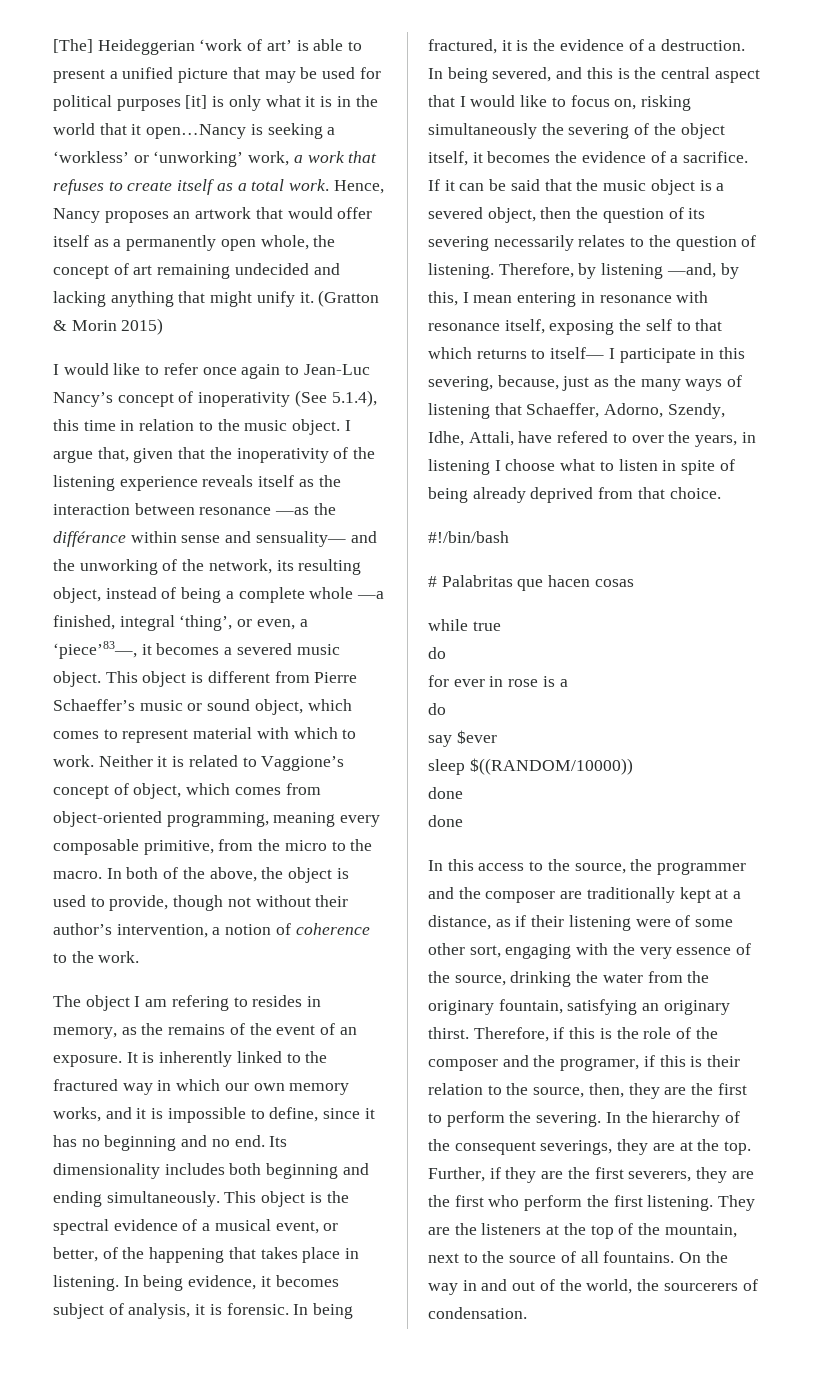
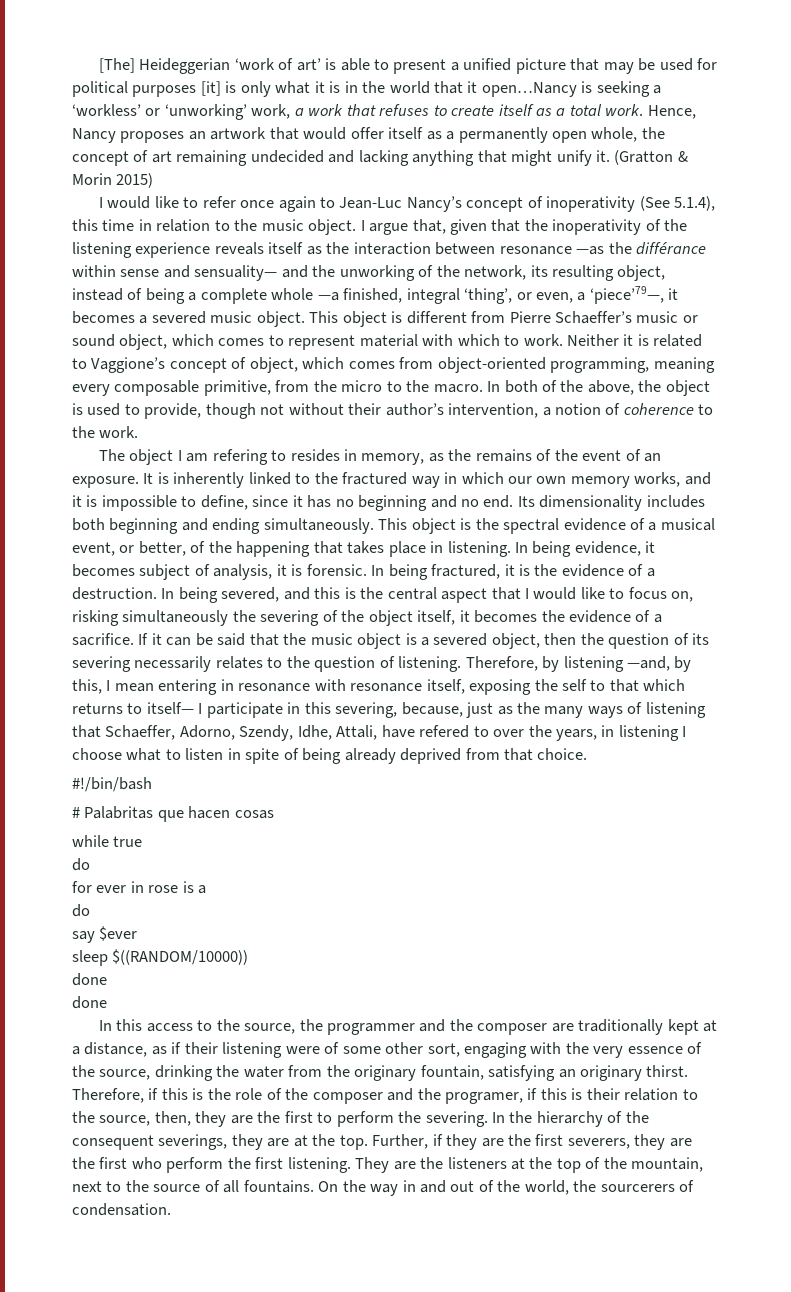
- I argue that, given that the inoperativity of the listening experience reveals itself as the interaction between resonance —as the différance within sense and sensuality— and the unworking of the network, its resulting object, instead of being a complete whole —a finished, integral ‘thing’, or even, a ‘piece’83—, it becomes a severed music object.
+ I argue that, given that the inoperativity of the listening experience reveals itself as the interaction between resonance —as the différance within sense and sensuality— and the unworking of the network, its resulting object, instead of being a complete whole —a finished, integral ‘thing’, or even, a ‘piece’79—, it becomes a severed music object.

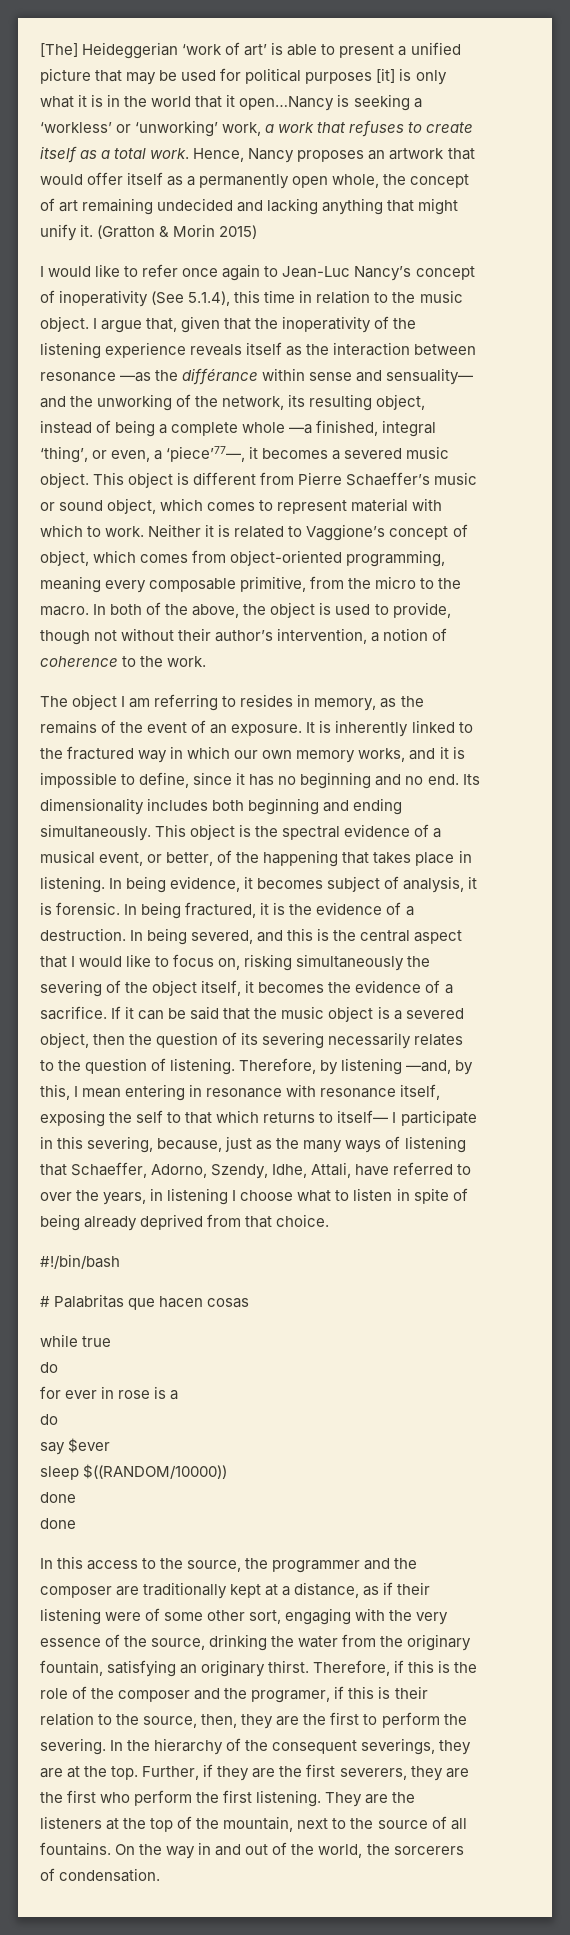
- I argue that, given that the inoperativity of the listening experience reveals itself as the interaction between resonance —as the différance within sense and sensuality— and the unworking of the network, its resulting object, instead of being a complete whole —a finished, integral ‘thing’, or even, a ‘piece’79—, it becomes a severed music object.
+ I argue that, given that the inoperativity of the listening experience reveals itself as the interaction between resonance —as the différance within sense and sensuality— and the unworking of the network, its resulting object, instead of being a complete whole —a finished, integral ‘thing’, or even, a ‘piece’77—, it becomes a severed music object.
- The object I am refering to resides in memory, as the remains of the event of an exposure.
+ The object I am referring to resides in memory, as the remains of the event of an exposure.
- Therefore, by listening —and, by this, I mean entering in resonance with resonance itself, exposing the self to that which returns to itself— I participate in this severing, because, just as the many ways of listening that Schaeffer, Adorno, Szendy, Idhe, Attali, have refered to over the years, in listening I choose what to listen in spite of being already deprived from that choice.
+ Therefore, by listening —and, by this, I mean entering in resonance with resonance itself, exposing the self to that which returns to itself— I participate in this severing, because, just as the many ways of listening that Schaeffer, Adorno, Szendy, Idhe, Attali, have referred to over the years, in listening I choose what to listen in spite of being already deprived from that choice.
- On the way in and out of the world, the sourcerers of condensation.
+ On the way in and out of the world, the sorcerers of condensation.

